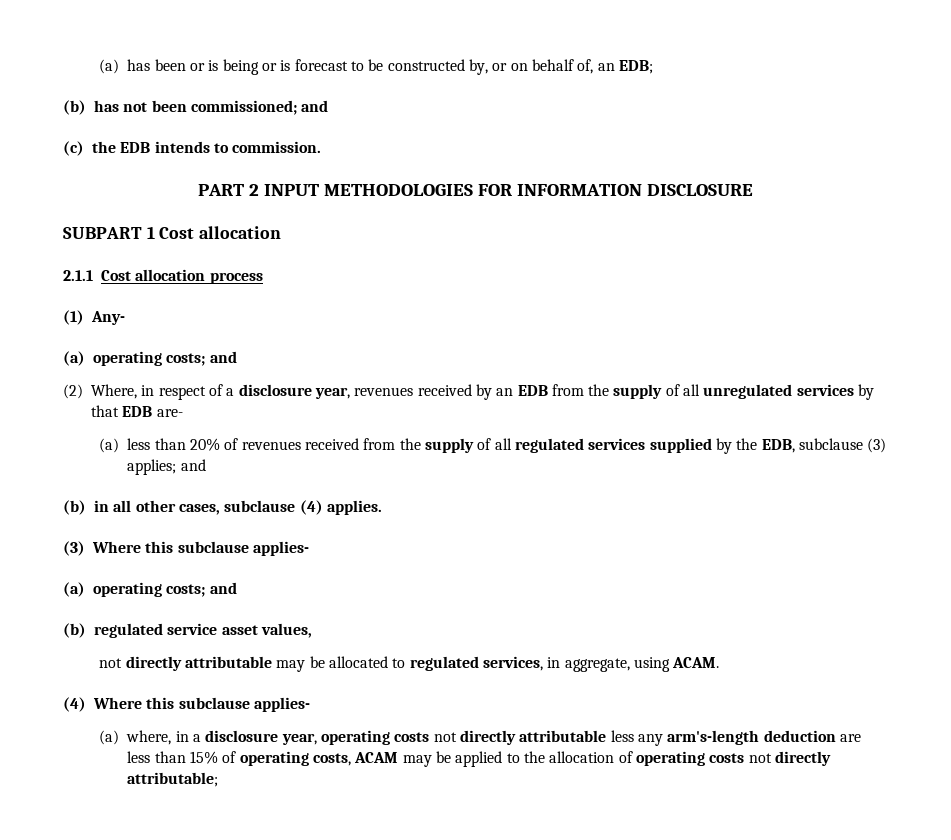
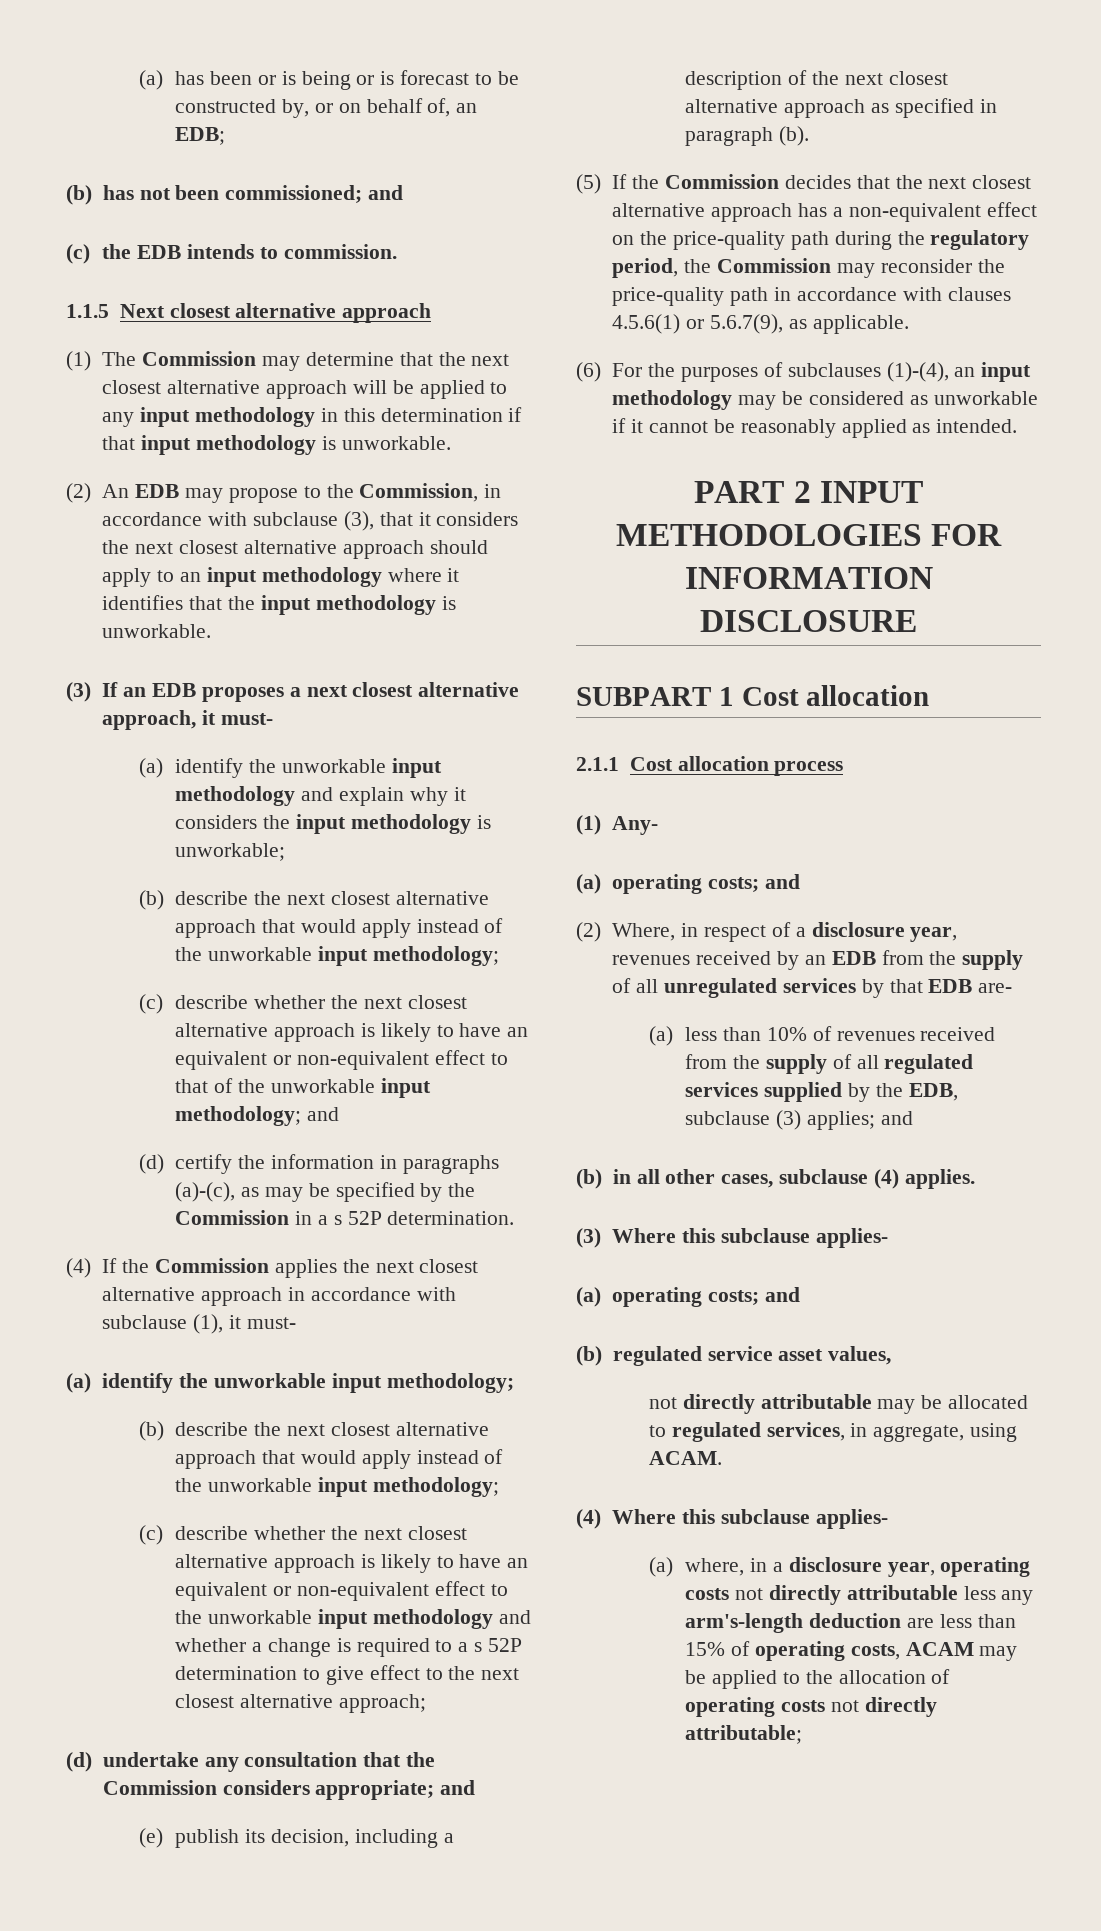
+ 1.1.5 Next closest alternative approach
+ (1) The Commission may determine that the next closest alternative approach will be applied to any input methodology in this determination if that input methodology is unworkable.
+ (2) An EDB may propose to the Commission, in accordance with subclause (3), that it considers the next closest alternative approach should apply to an input methodology where it identifies that the input methodology is unworkable.
+ (3) If an EDB proposes a next closest alternative approach, it must-
+ (a) identify the unworkable input methodology and explain why it considers the input methodology is unworkable;
+ (b) describe the next closest alternative approach that would apply instead of the unworkable input methodology;
+ (c) describe whether the next closest alternative approach is likely to have an equivalent or non-equivalent effect to that of the unworkable input methodology; and
+ (d) certify the information in paragraphs (a)-(c), as may be specified by the Commission in a s 52P determination.
+ (4) If the Commission applies the next closest alternative approach in accordance with subclause (1), it must-
+ (a) identify the unworkable input methodology;
+ (b) describe the next closest alternative approach that would apply instead of the unworkable input methodology;
+ (c) describe whether the next closest alternative approach is likely to have an equivalent or non-equivalent effect to the unworkable input methodology and whether a change is required to a s 52P determination to give effect to the next closest alternative approach;
+ (d) undertake any consultation that the Commission considers appropriate; and
+ (e) publish its decision, including a description of the next closest alternative approach as specified in paragraph (b).
+ (5) If the Commission decides that the next closest alternative approach has a non-equivalent effect on the price-quality path during the regulatory period, the Commission may reconsider the price-quality path in accordance with clauses 4.5.6(1) or 5.6.7(9), as applicable.
+ (6) For the purposes of subclauses (1)-(4), an input methodology may be considered as unworkable if it cannot be reasonably applied as intended.
- (a) less than 20% of revenues received from the supply of all regulated services supplied by the EDB, subclause (3) applies; and
+ (a) less than 10% of revenues received from the supply of all regulated services supplied by the EDB, subclause (3) applies; and

